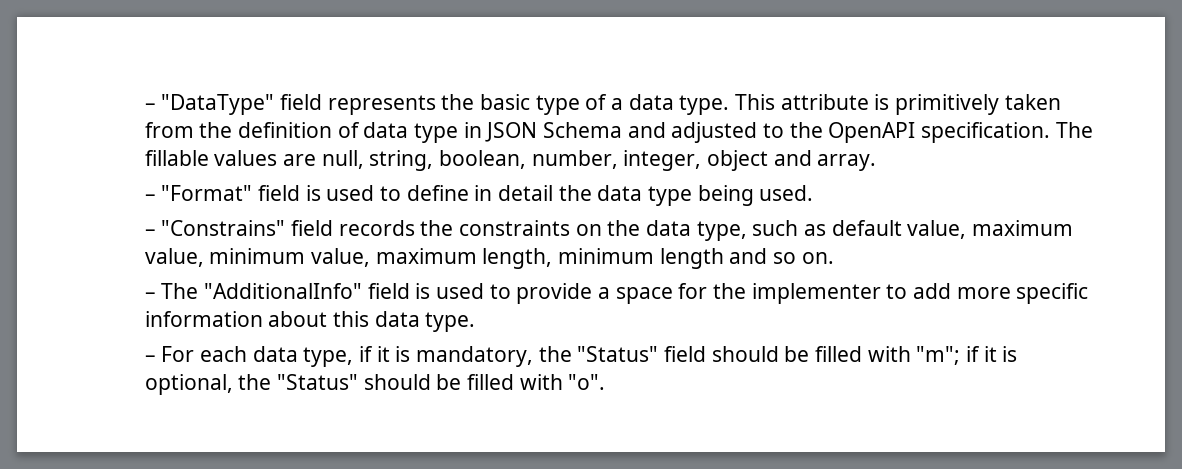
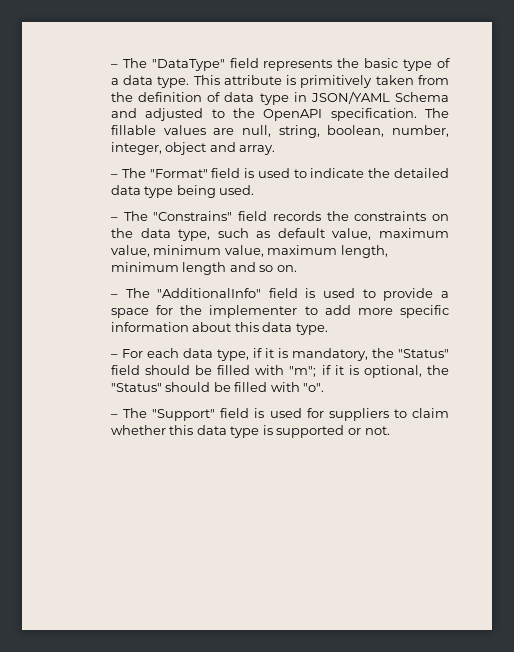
- – "DataType" field represents the basic type of a data type.
+ – The "DataType" field represents the basic type of a data type.
- This attribute is primitively taken from the definition of data type in JSON Schema and adjusted to the OpenAPI specification.
+ This attribute is primitively taken from the definition of data type in JSON/YAML Schema and adjusted to the OpenAPI specification.
- – "Format" field is used to define in detail the data type being used.
+ – The "Format" field is used to indicate the detailed data type being used.
- – "Constrains" field records the constraints on the data type, such as default value, maximum value, minimum value, maximum length, minimum length and so on.
+ – The "Constrains" field records the constraints on the data type, such as default value, maximum value, minimum value, maximum length, minimum length and so on.
+ – The "Support" field is used for suppliers to claim whether this data type is supported or not.

